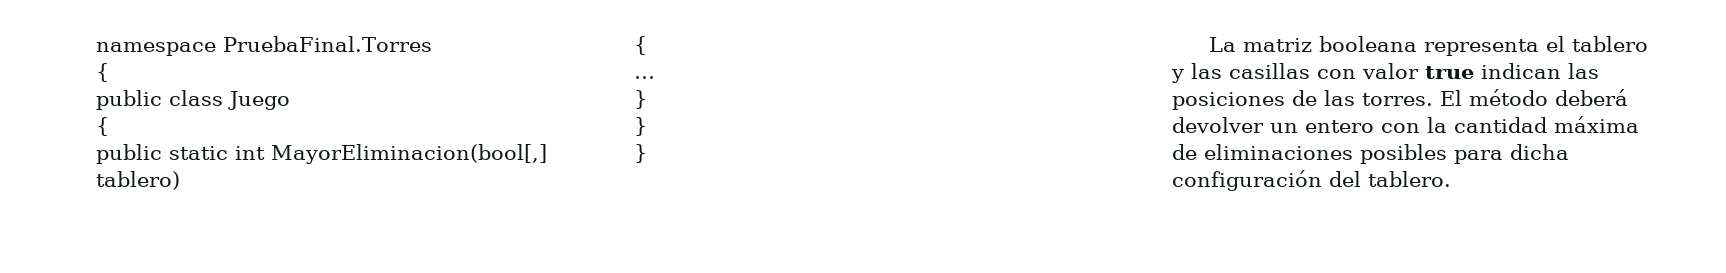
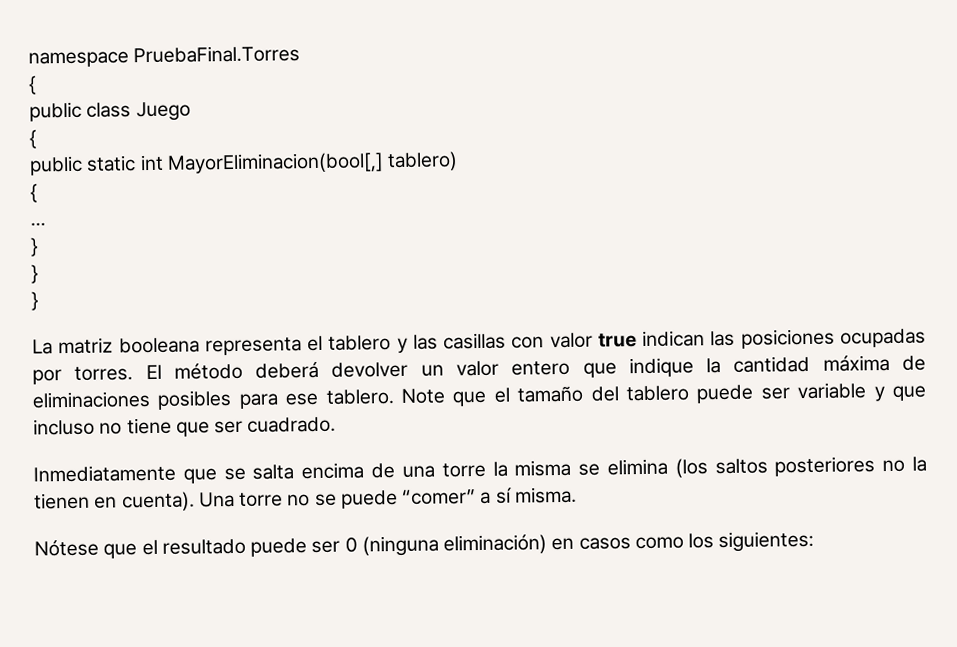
- La matriz booleana representa el tablero y las casillas con valor true indican las posiciones de las torres.
+ La matriz booleana representa el tablero y las casillas con valor true indican las posiciones ocupadas por torres.
- El método deberá devolver un entero con la cantidad máxima de eliminaciones posibles para dicha configuración del tablero.
+ El método deberá devolver un valor entero que indique la cantidad máxima de eliminaciones posibles para ese tablero. Note que el tamaño del tablero puede ser variable y que incluso no tiene que ser cuadrado.
+ Inmediatamente que se salta encima de una torre la misma se elimina (los saltos posteriores no la tienen en cuenta). Una torre no se puede “comer” a sí misma.
+ Nótese que el resultado puede ser 0 (ninguna eliminación) en casos como los siguientes:

